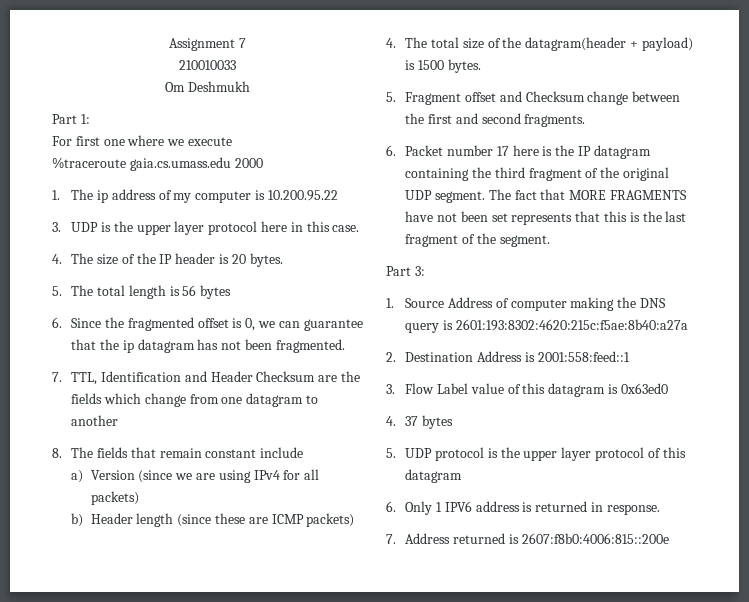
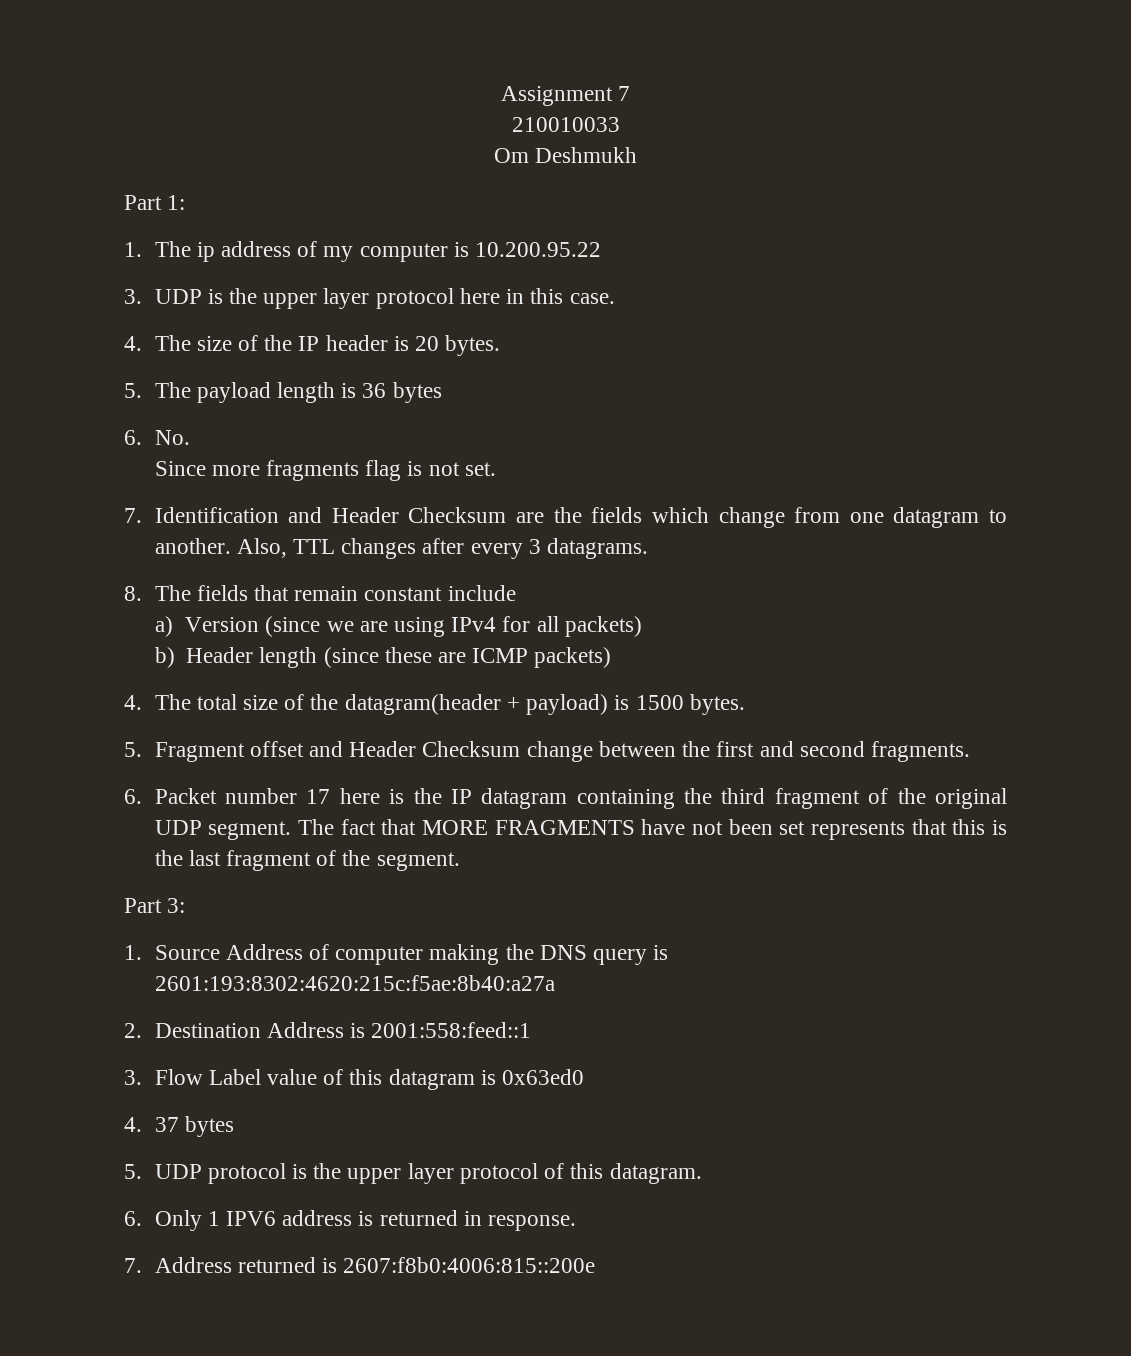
- For first one where we execute
- %traceroute gaia.cs.umass.edu 2000
- 5. The total length is 56 bytes
+ 5. The payload length is 36 bytes
- 6. Since the fragmented offset is 0, we can guarantee that the ip datagram has not been fragmented.
- 7. TTL, Identification and Header Checksum are the fields which change from one datagram to another
+ 6. No.
+ Since more fragments flag is not set.
+ 7. Identification and Header Checksum are the fields which change from one datagram to another. Also, TTL changes after every 3 datagrams.
- 5. Fragment offset and Checksum change between the first and second fragments.
+ 5. Fragment offset and Header Checksum change between the first and second fragments.
- 5. UDP protocol is the upper layer protocol of this datagram
+ 5. UDP protocol is the upper layer protocol of this datagram.

